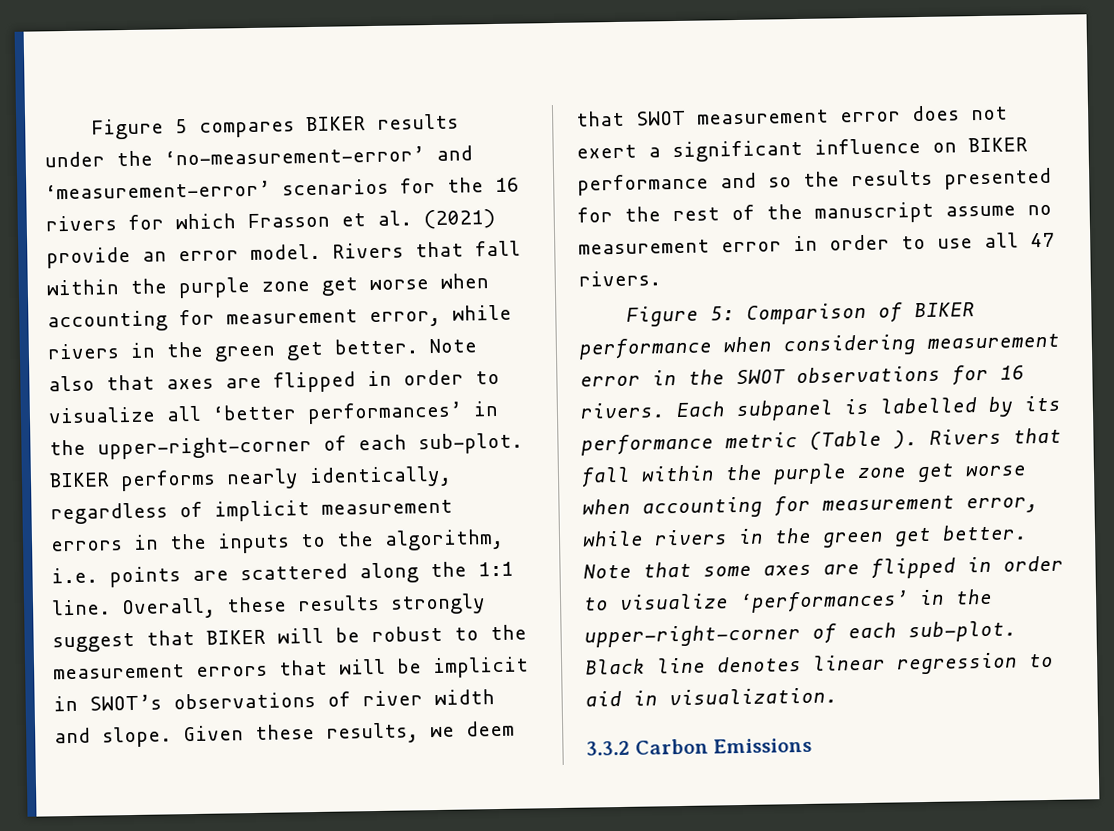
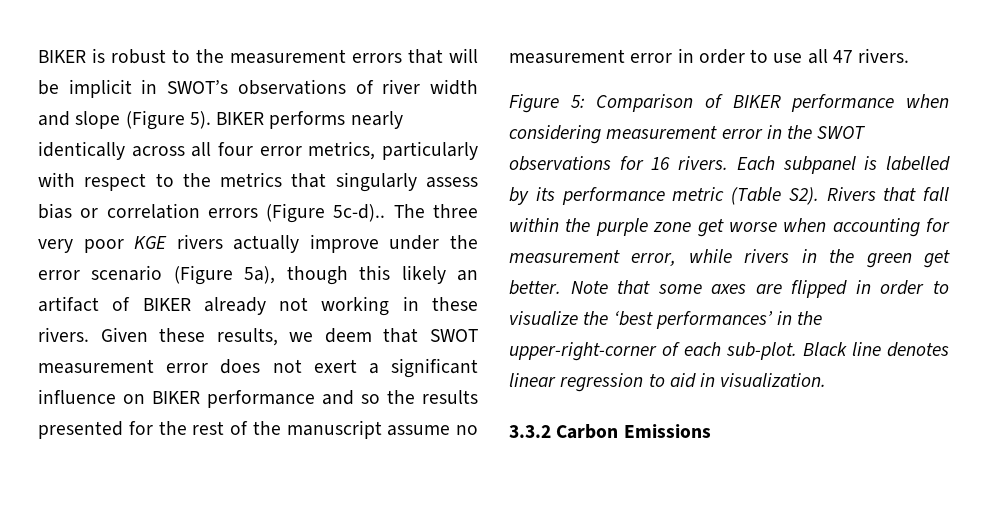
- Figure 5 compares BIKER results under the ‘no-measurement-error’ and ‘measurement-error’ scenarios for the 16 rivers for which Frasson et al. (2021) provide an error model. Rivers that fall within the purple zone get worse when accounting for measurement error, while rivers in the green get better. Note also that axes are flipped in order to visualize all ‘better performances’ in the upper-right-corner of each sub-plot. BIKER performs nearly identically, regardless of implicit measurement errors in the inputs to the algorithm, i.e. points are scattered along the 1:1 line. Overall, these results strongly suggest that BIKER will be robust to the measurement errors that will be implicit in SWOT’s observations of river width and slope.
+ BIKER is robust to the measurement errors that will be implicit in SWOT’s observations of river width and slope (Figure 5). BIKER performs nearly identically across all four error metrics, particularly with respect to the metrics that singularly assess bias or correlation errors (Figure 5c-d).. The three very poor KGE rivers actually improve under the error scenario (Figure 5a), though this likely an artifact of BIKER already not working in these rivers.
- Each subpanel is labelled by its performance metric (Table ). Rivers that fall within the purple zone get worse when accounting for measurement error, while rivers in the green get better.
+ Each subpanel is labelled by its performance metric (Table S2). Rivers that fall within the purple zone get worse when accounting for measurement error, while rivers in the green get better.
- Note that some axes are flipped in order to visualize ‘performances’ in the upper-right-corner of each sub-plot.
+ Note that some axes are flipped in order to visualize the ‘best performances’ in the upper-right-corner of each sub-plot.

